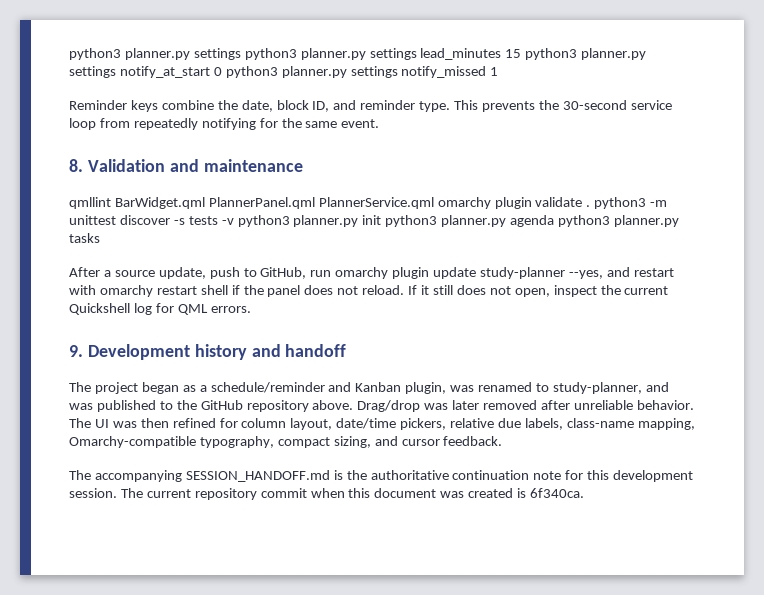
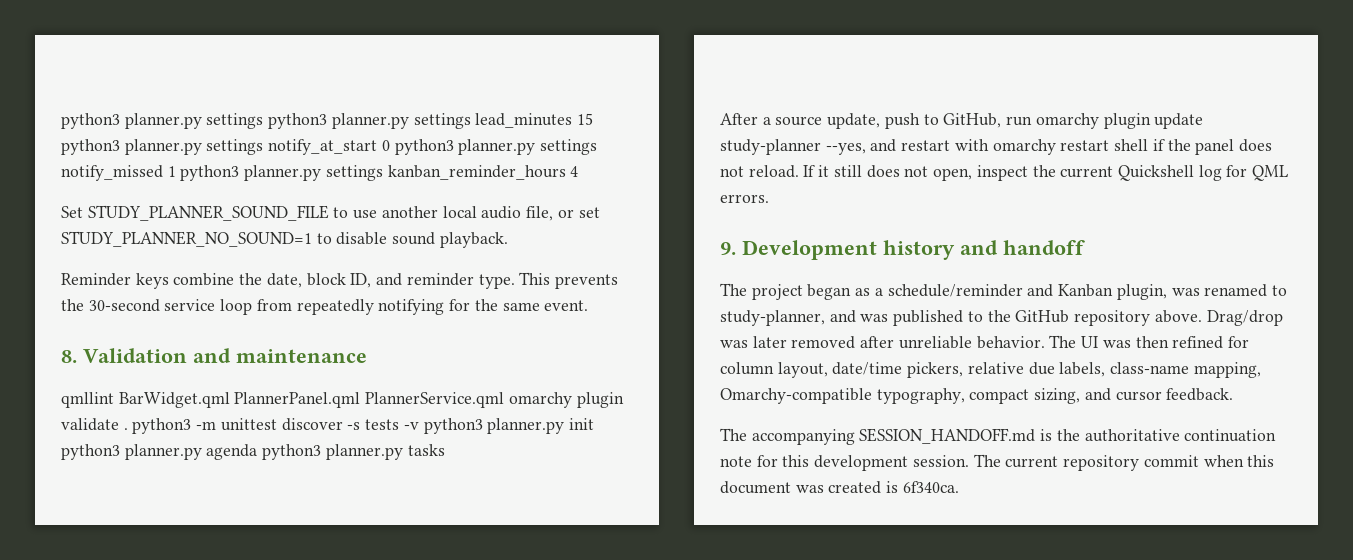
- python3 planner.py settings python3 planner.py settings lead_minutes 15 python3 planner.py settings notify_at_start 0 python3 planner.py settings notify_missed 1
+ python3 planner.py settings python3 planner.py settings lead_minutes 15 python3 planner.py settings notify_at_start 0 python3 planner.py settings notify_missed 1 python3 planner.py settings kanban_reminder_hours 4
+ Set STUDY_PLANNER_SOUND_FILE to use another local audio file, or set STUDY_PLANNER_NO_SOUND=1 to disable sound playback.

